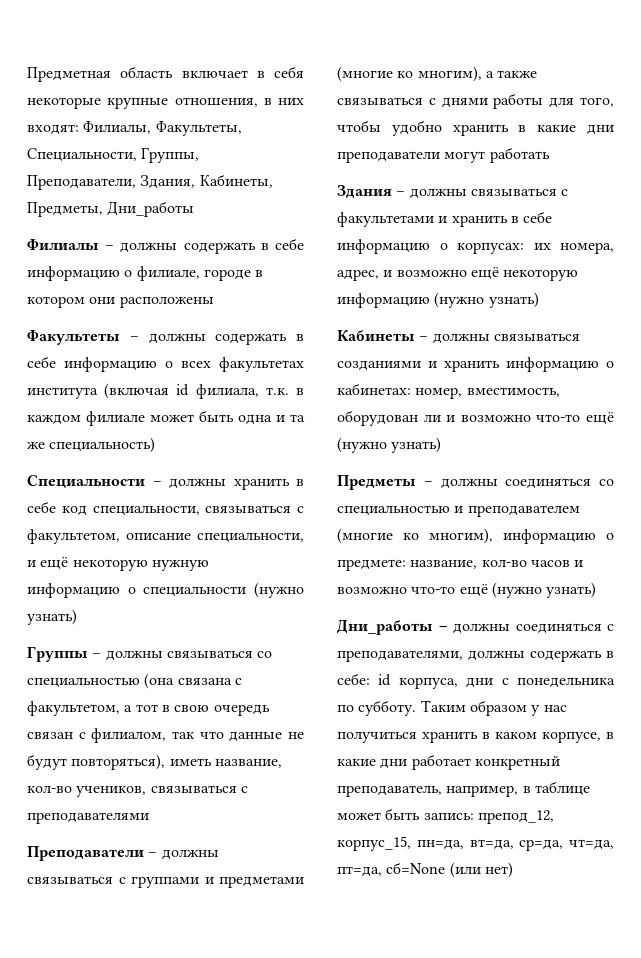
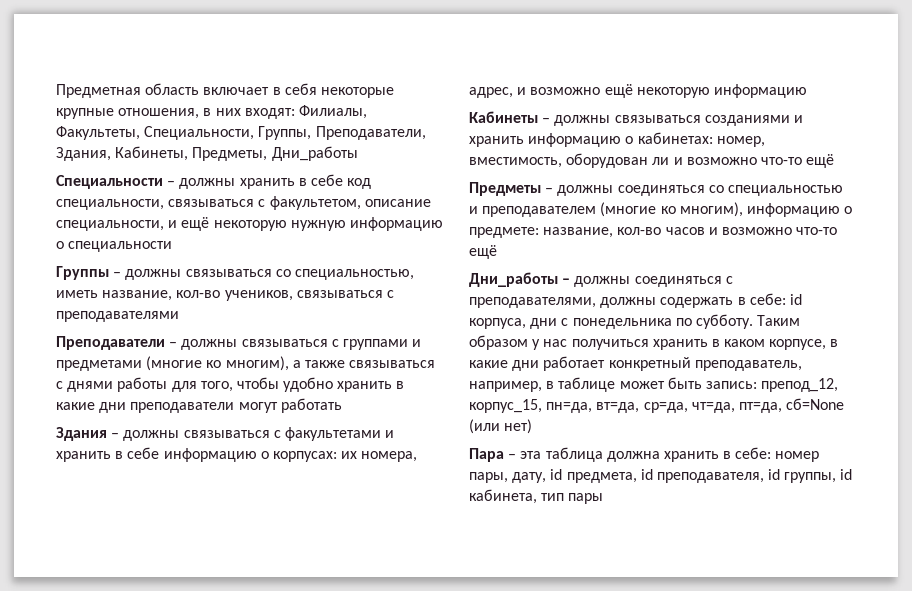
- Филиалы – должны содержать в себе информацию о филиале, городе в котором они расположены
- Факультеты – должны содержать в себе информацию о всех факультетах института (включая id филиала, т.к. в каждом филиале может быть одна и та же специальность)
- Специальности – должны хранить в себе код специальности, связываться с факультетом, описание специальности, и ещё некоторую нужную информацию о специальности (нужно узнать)
+ Специальности – должны хранить в себе код специальности, связываться с факультетом, описание специальности, и ещё некоторую нужную информацию о специальности
- Группы – должны связываться со специальностью (она связана с факультетом, а тот в свою очередь связан с филиалом, так что данные не будут повторяться), иметь название, кол-во учеников, связываться с преподавателями
+ Группы – должны связываться со специальностью, иметь название, кол-во учеников, связываться с преподавателями
- Здания – должны связываться с факультетами и хранить в себе информацию о корпусах: их номера, адрес, и возможно ещё некоторую информацию (нужно узнать)
+ Здания – должны связываться с факультетами и хранить в себе информацию о корпусах: их номера, адрес, и возможно ещё некоторую информацию
- Кабинеты – должны связываться созданиями и хранить информацию о кабинетах: номер, вместимость, оборудован ли и возможно что-то ещё (нужно узнать)
+ Кабинеты – должны связываться созданиями и хранить информацию о кабинетах: номер, вместимость, оборудован ли и возможно что-то ещё
- Предметы – должны соединяться со специальностью и преподавателем (многие ко многим), информацию о предмете: название, кол-во часов и возможно что-то ещё (нужно узнать)
+ Предметы – должны соединяться со специальностью и преподавателем (многие ко многим), информацию о предмете: название, кол-во часов и возможно что-то ещё
+ Пара – эта таблица должна хранить в себе: номер пары, дату, id предмета, id преподавателя, id группы, id кабинета, тип пары

